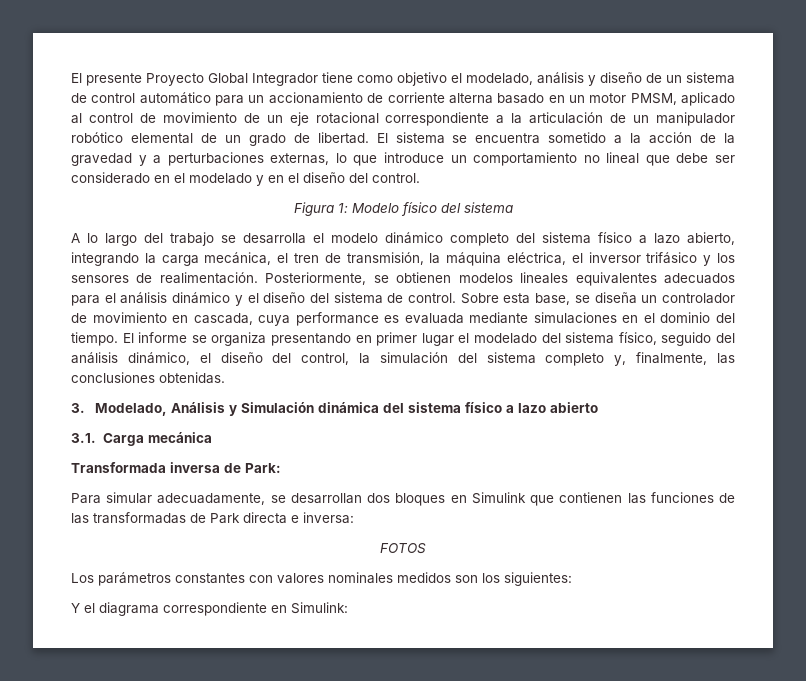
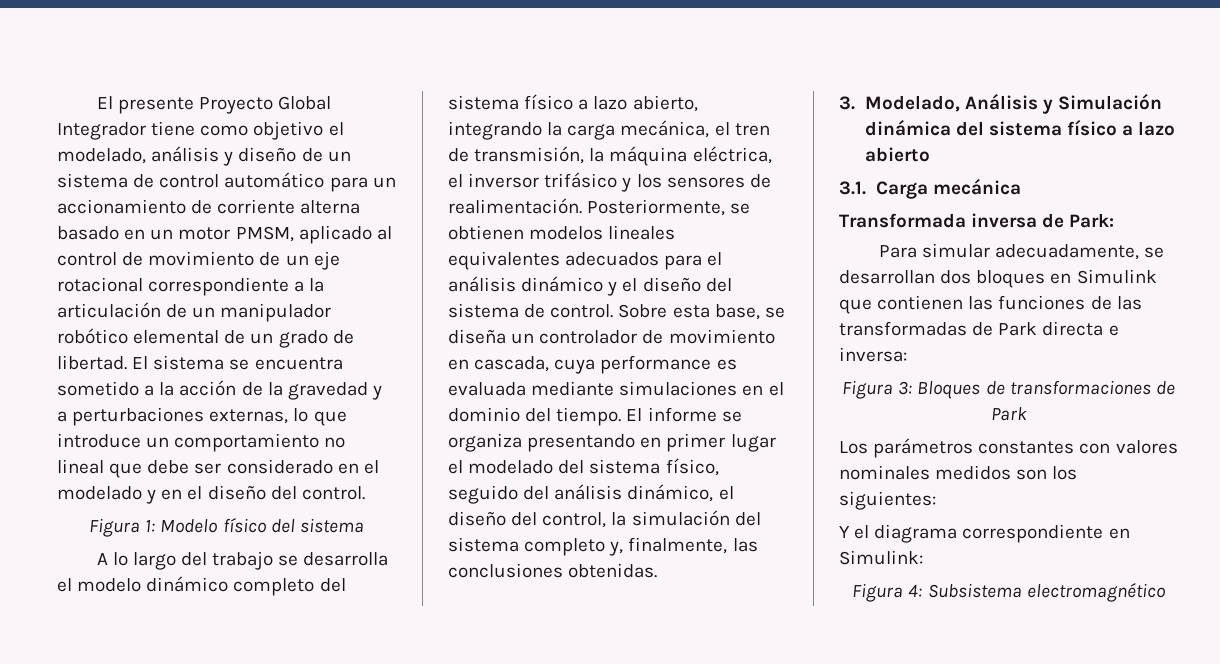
- FOTOS
+ Figura 3: Bloques de transformaciones de Park
+ Figura 4: Subsistema electromagnético

